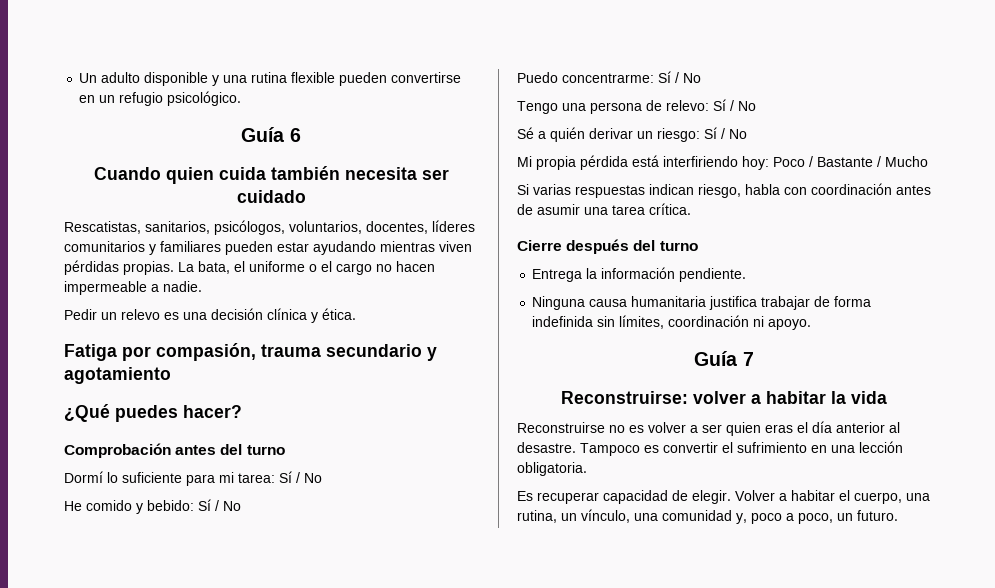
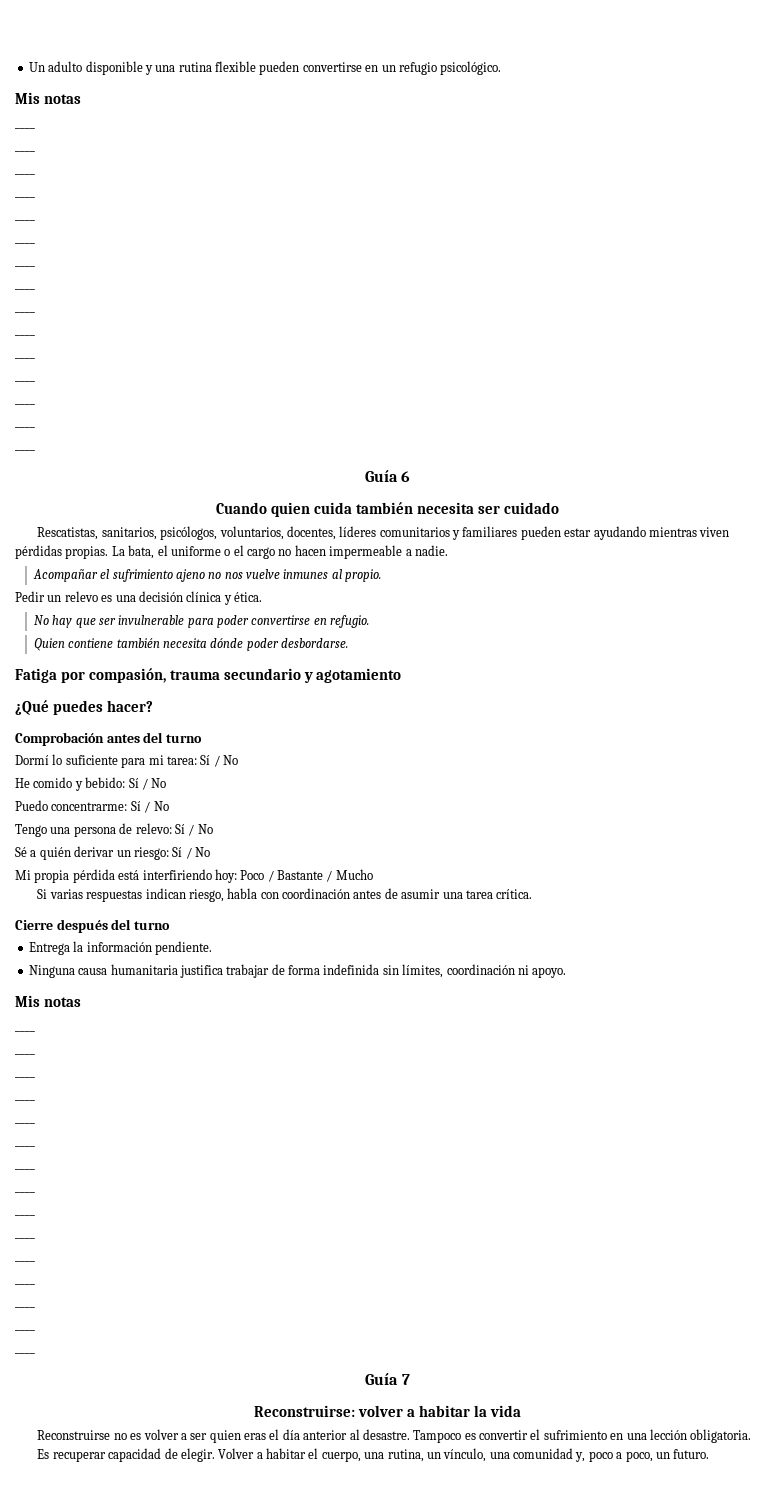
  Un adulto disponible y una rutina flexible pueden convertirse en un refugio psicológico.
+ Mis notas
+ ____
+ ____
+ ____
+ ____
+ ____
+ ____
+ ____
+ ____
+ ____
+ ____
+ ____
+ ____
+ ____
+ ____
+ ____
+ Acompañar el sufrimiento ajeno no nos vuelve inmunes al propio.
+ No hay que ser invulnerable para poder convertirse en refugio.
+ Quien contiene también necesita dónde poder desbordarse.
  Ninguna causa humanitaria justifica trabajar de forma indefinida sin límites, coordinación ni apoyo.
+ Mis notas
+ ____
+ ____
+ ____
+ ____
+ ____
+ ____
+ ____
+ ____
+ ____
+ ____
+ ____
+ ____
+ ____
+ ____
+ ____

